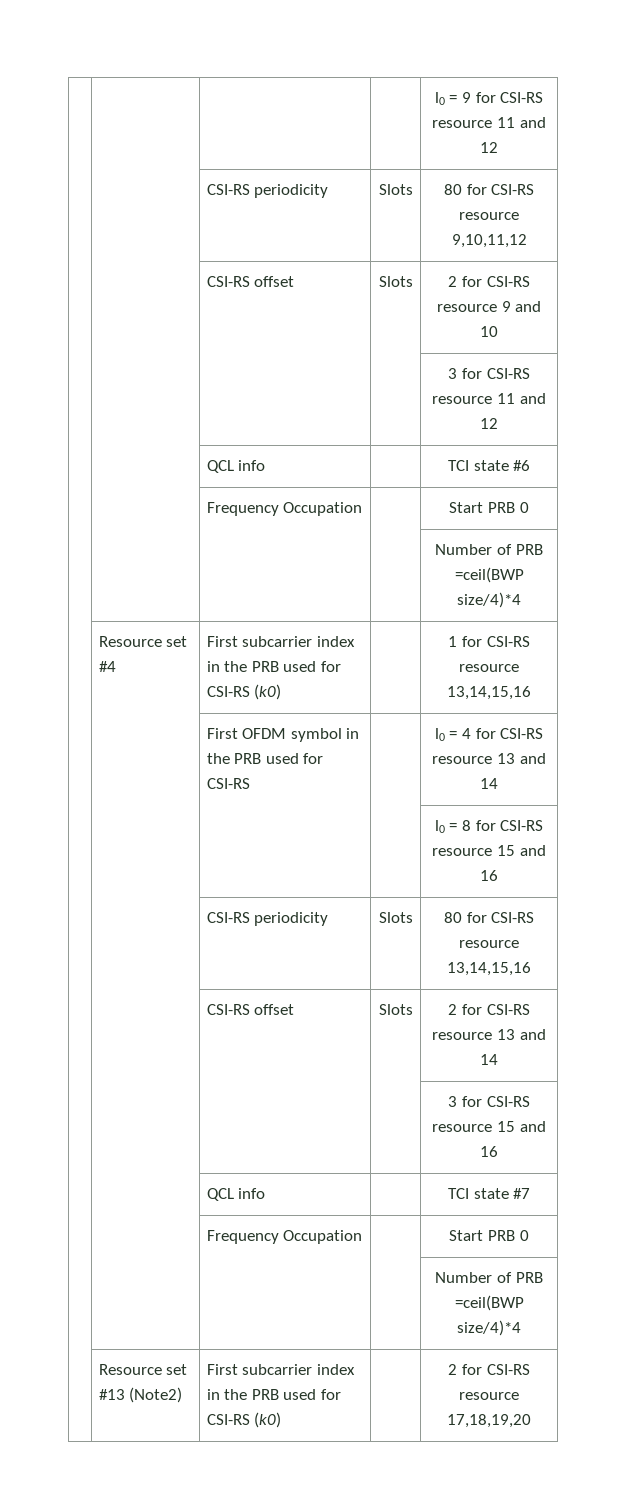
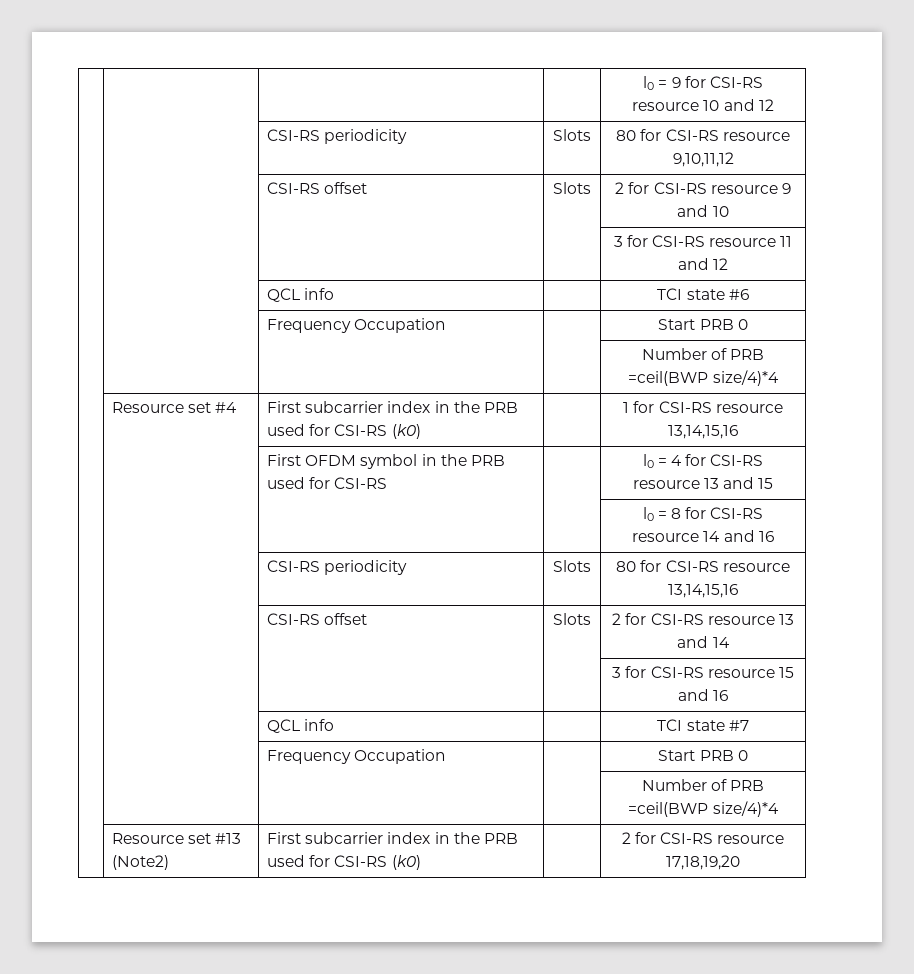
- | | | | l0 = 9 for CSI-RS resource 11 and 12
+ | | | | l0 = 9 for CSI-RS resource 10 and 12
- | | First OFDM symbol in the PRB used for CSI-RS | | l0 = 4 for CSI-RS resource 13 and 14
+ | | First OFDM symbol in the PRB used for CSI-RS | | l0 = 4 for CSI-RS resource 13 and 15
- | | | | l0 = 8 for CSI-RS resource 15 and 16
+ | | | | l0 = 8 for CSI-RS resource 14 and 16

